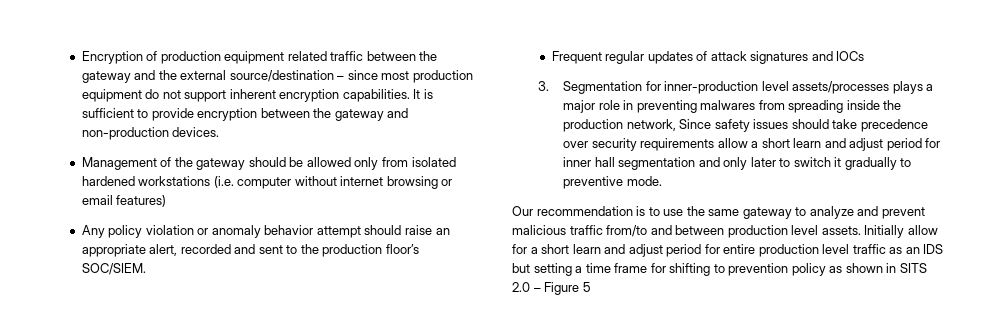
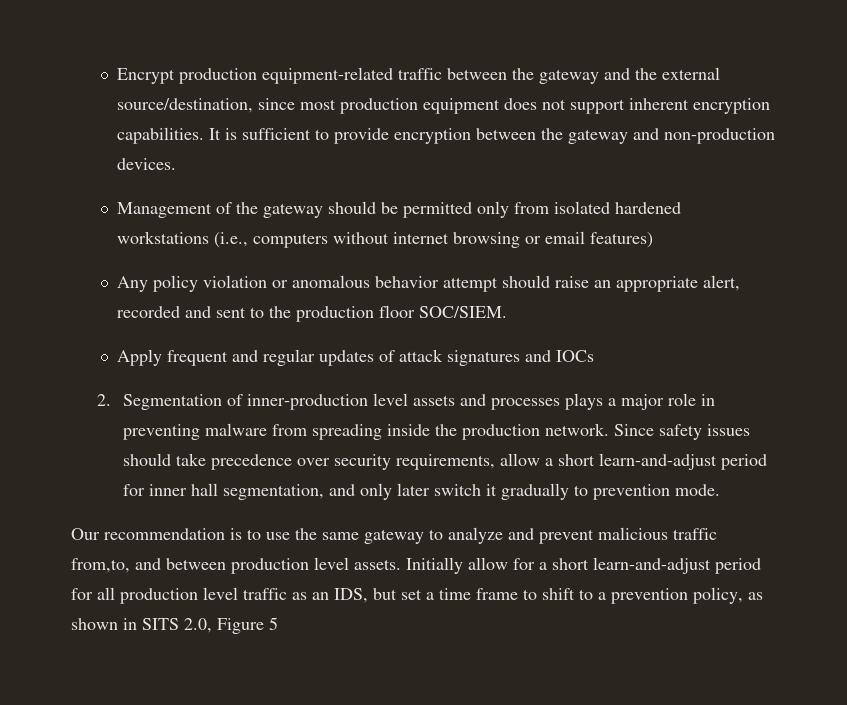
- Encryption of production equipment related traffic between the gateway and the external source/destination – since most production equipment do not support inherent encryption capabilities.
+ Encrypt production equipment-related traffic between the gateway and the external source/destination, since most production equipment does not support inherent encryption capabilities.
- Management of the gateway should be allowed only from isolated hardened workstations (i.e. computer without internet browsing or email features)
+ Management of the gateway should be permitted only from isolated hardened workstations (i.e., computers without internet browsing or email features)
- Any policy violation or anomaly behavior attempt should raise an appropriate alert, recorded and sent to the production floor’s SOC/SIEM.
+ Any policy violation or anomalous behavior attempt should raise an appropriate alert, recorded and sent to the production floor SOC/SIEM.
- Frequent regular updates of attack signatures and IOCs
+ Apply frequent and regular updates of attack signatures and IOCs
- 3. Segmentation for inner-production level assets/processes plays a major role in preventing malwares from spreading inside the production network, Since safety issues should take precedence over security requirements allow a short learn and adjust period for inner hall segmentation and only later to switch it gradually to preventive mode.
+ 2. Segmentation of inner-production level assets and processes plays a major role in preventing malware from spreading inside the production network. Since safety issues should take precedence over security requirements, allow a short learn-and-adjust period for inner hall segmentation, and only later switch it gradually to prevention mode.
- Our recommendation is to use the same gateway to analyze and prevent malicious traffic from/to and between production level assets.
+ Our recommendation is to use the same gateway to analyze and prevent malicious traffic from,to, and between production level assets.
- Initially allow for a short learn and adjust period for entire production level traffic as an IDS but setting a time frame for shifting to prevention policy as shown in SITS 2.0 – Figure 5
+ Initially allow for a short learn-and-adjust period for all production level traffic as an IDS, but set a time frame to shift to a prevention policy, as shown in SITS 2.0, Figure 5

